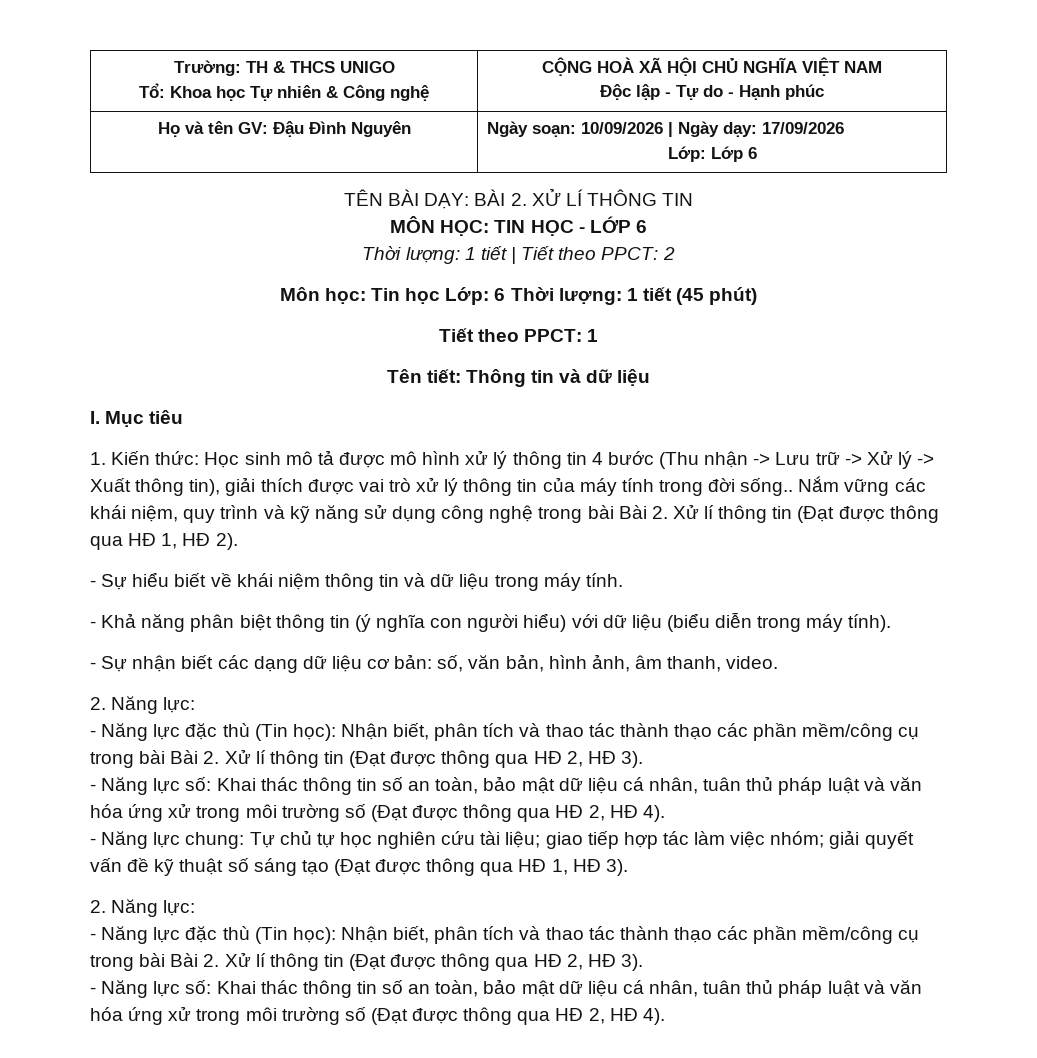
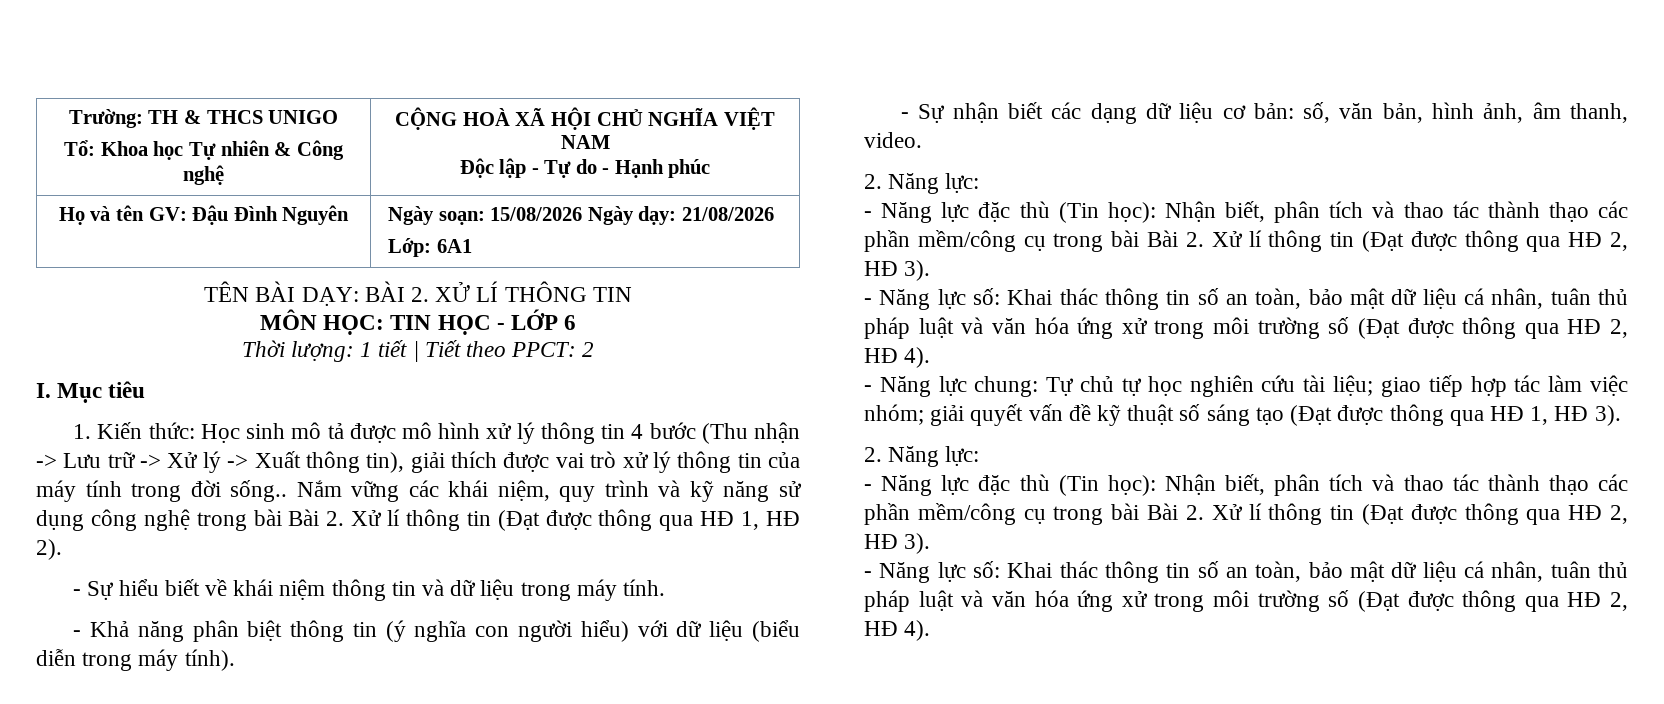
- Họ và tên GV: Đậu Đình Nguyên | Ngày soạn: 10/09/2026 | Ngày dạy: 17/09/2026
- Lớp: Lớp 6
+ Họ và tên GV: Đậu Đình Nguyên | Ngày soạn: 15/08/2026 Ngày dạy: 21/08/2026
+ Lớp: 6A1
- Môn học: Tin học Lớp: 6 Thời lượng: 1 tiết (45 phút)
- Tiết theo PPCT: 1
- Tên tiết: Thông tin và dữ liệu

